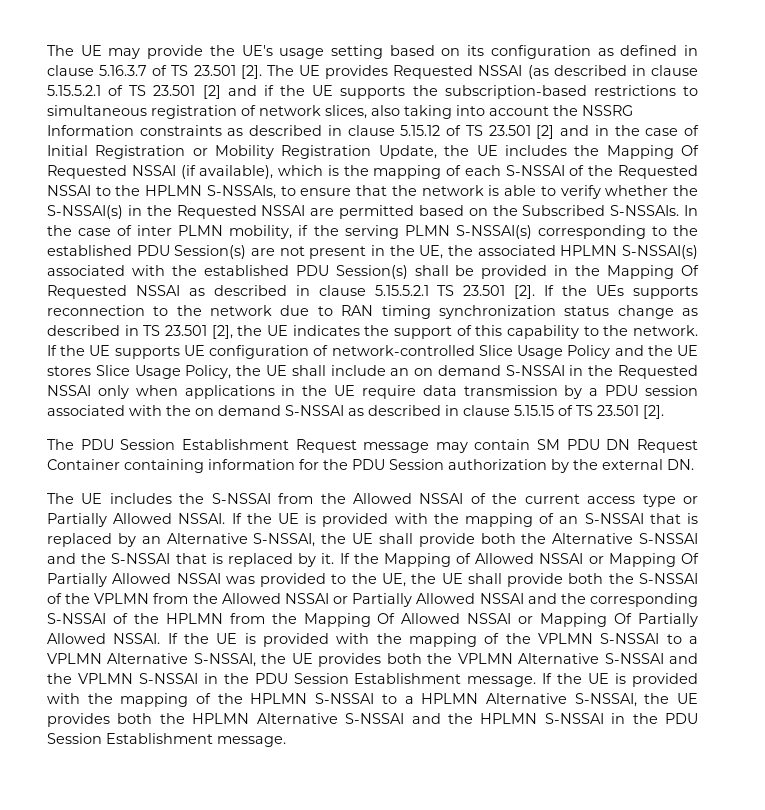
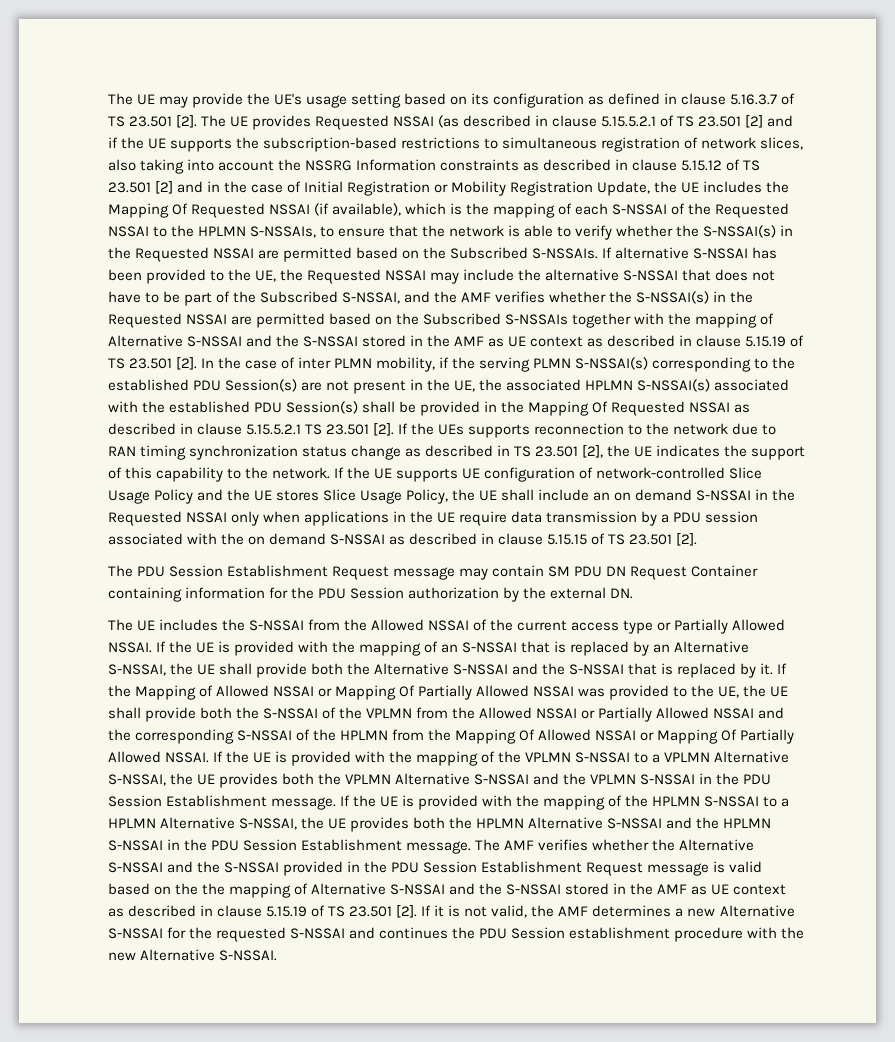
+ If alternative S-NSSAI has been provided to the UE, the Requested NSSAI may include the alternative S-NSSAI that does not have to be part of the Subscribed S-NSSAI, and the AMF verifies whether the S-NSSAI(s) in the Requested NSSAI are permitted based on the Subscribed S-NSSAIs together with the mapping of Alternative S-NSSAI and the S-NSSAI stored in the AMF as UE context as described in clause 5.15.19 of TS 23.501 [2].
+ The AMF verifies whether the Alternative S-NSSAI and the S-NSSAI provided in the PDU Session Establishment Request message is valid based on the the mapping of Alternative S-NSSAI and the S-NSSAI stored in the AMF as UE context as described in clause 5.15.19 of TS 23.501 [2]. If it is not valid, the AMF determines a new Alternative S-NSSAI for the requested S-NSSAI and continues the PDU Session establishment procedure with the new Alternative S-NSSAI.

